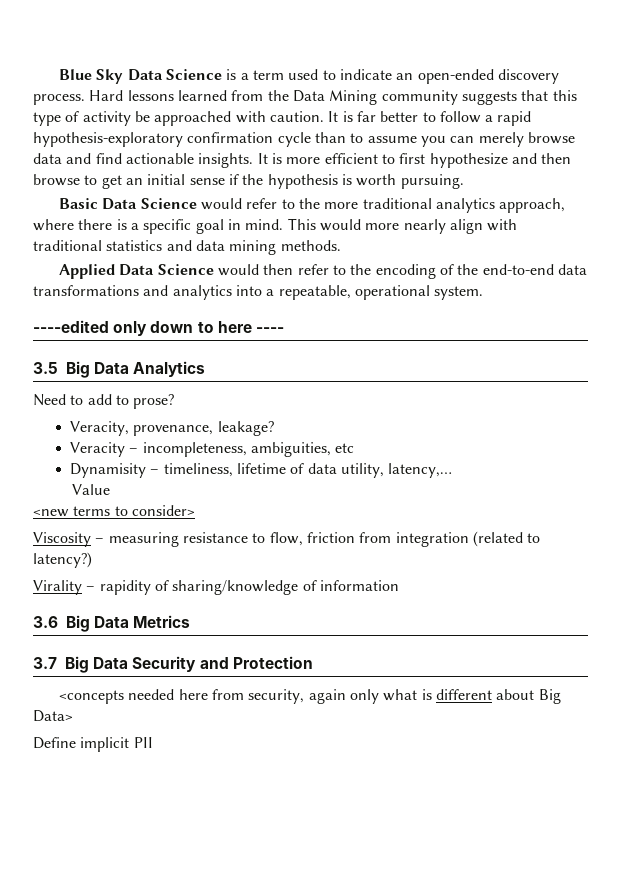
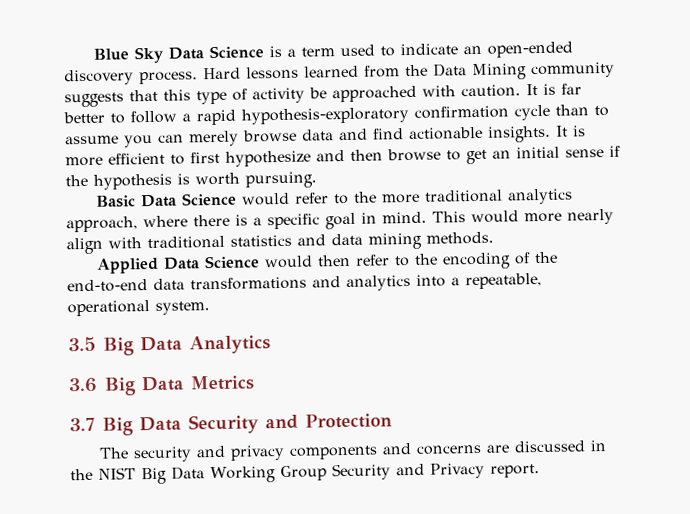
- ----edited only down to here ----
  3.5 Big Data Analytics
- Need to add to prose?
- Veracity, provenance, leakage?
- Veracity – incompleteness, ambiguities, etc
- Dynamisity – timeliness, lifetime of data utility, latency,…
- Value
- <new terms to consider>
- Viscosity – measuring resistance to flow, friction from integration (related to latency?)
- Virality – rapidity of sharing/knowledge of information
- <concepts needed here from security, again only what is different about Big Data>
- Define implicit PII
+ The security and privacy components and concerns are discussed in the NIST Big Data Working Group Security and Privacy report.

